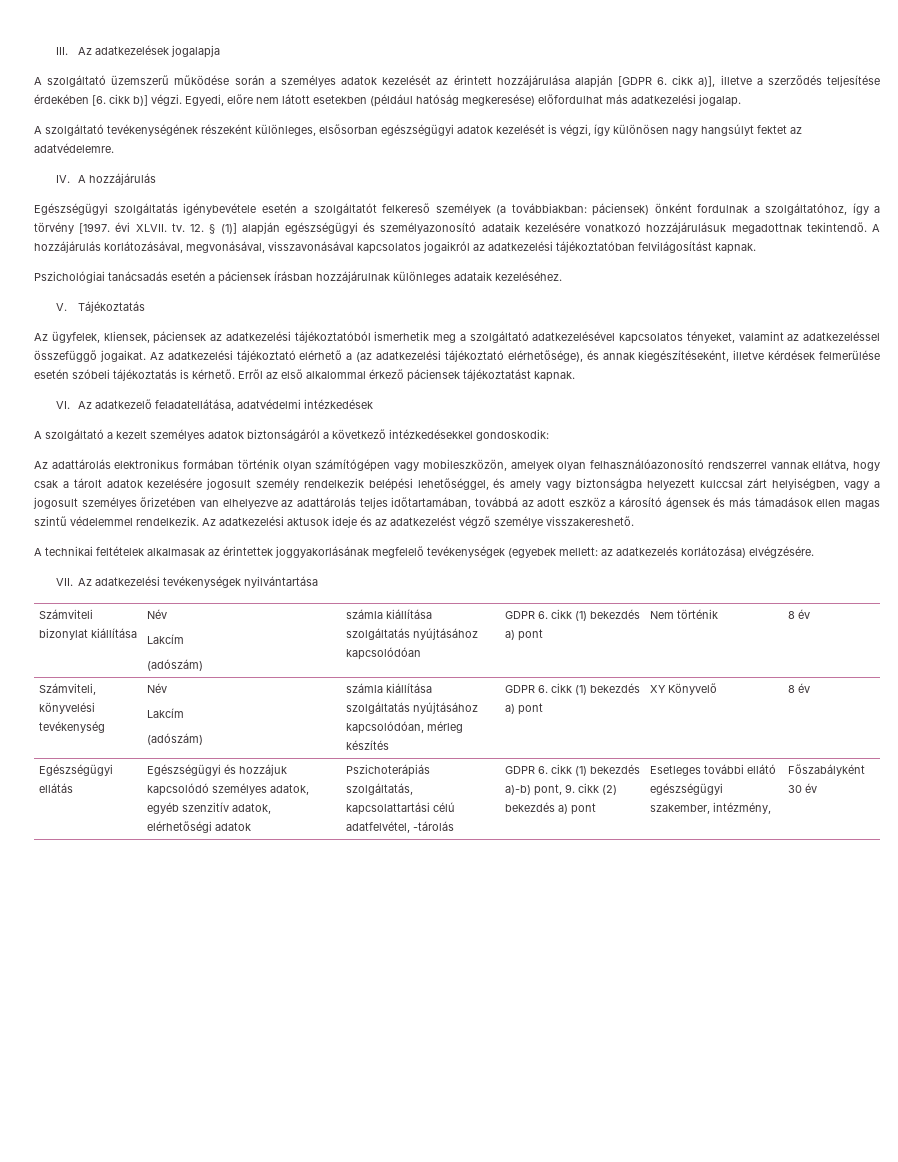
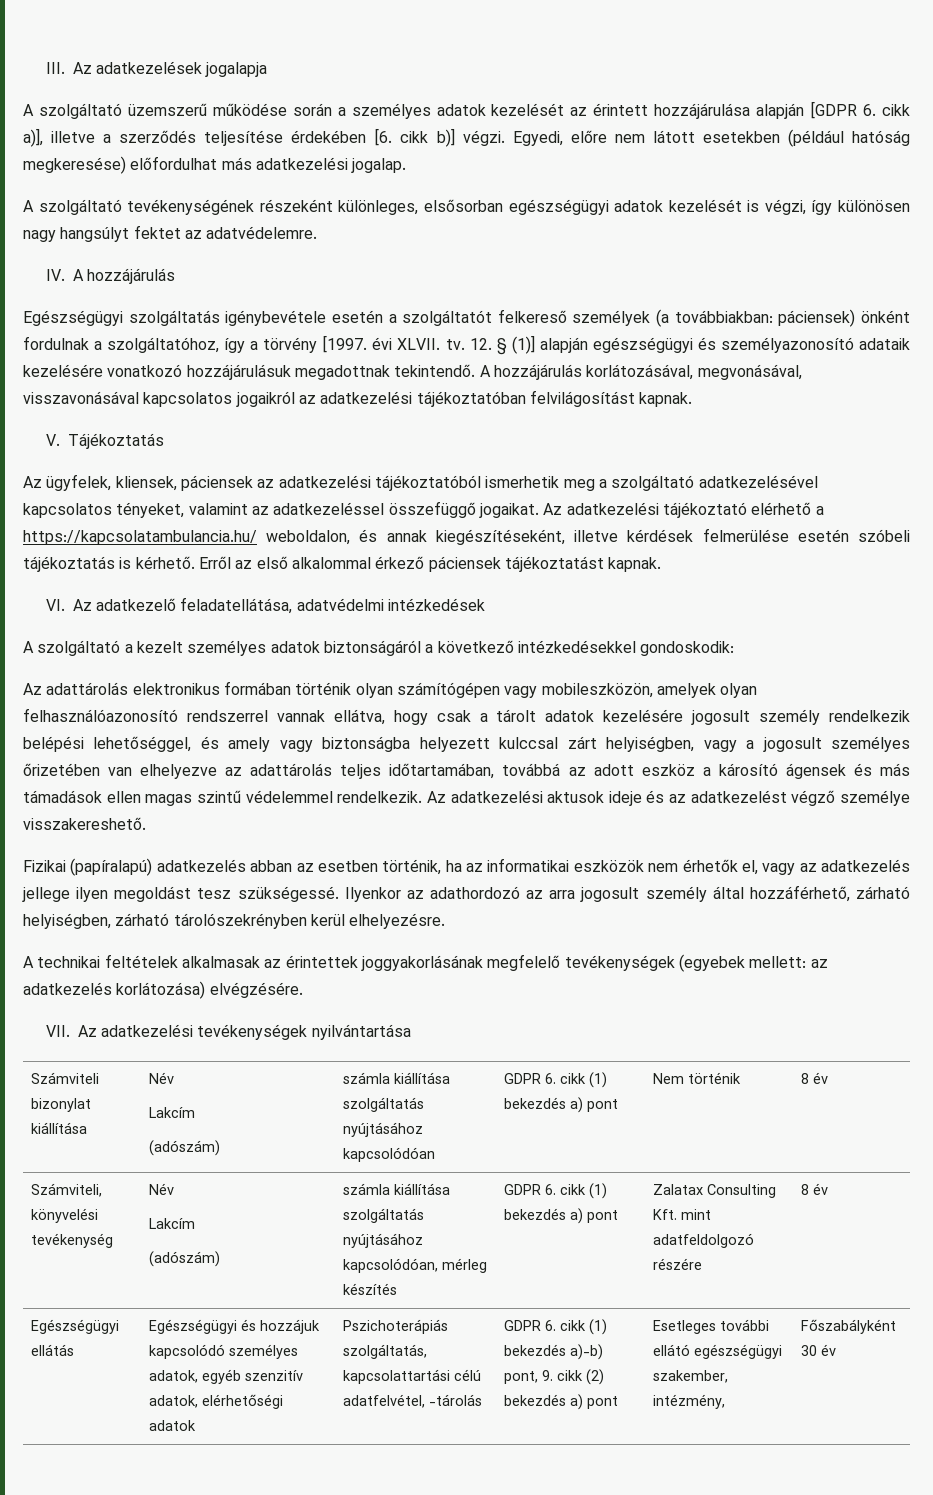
- Pszichológiai tanácsadás esetén a páciensek írásban hozzájárulnak különleges adataik kezeléséhez.
- Az adatkezelési tájékoztató elérhető a (az adatkezelési tájékoztató elérhetősége), és annak kiegészítéseként, illetve kérdések felmerülése esetén szóbeli tájékoztatás is kérhető.
+ Az adatkezelési tájékoztató elérhető a https://kapcsolatambulancia.hu/ weboldalon, és annak kiegészítéseként, illetve kérdések felmerülése esetén szóbeli tájékoztatás is kérhető.
+ Fizikai (papíralapú) adatkezelés abban az esetben történik, ha az informatikai eszközök nem érhetők el, vagy az adatkezelés jellege ilyen megoldást tesz szükségessé. Ilyenkor az adathordozó az arra jogosult személy által hozzáférhető, zárható helyiségben, zárható tárolószekrényben kerül elhelyezésre.
  Számviteli, könyvelési tevékenység | Név
  Lakcím
- (adószám) | számla kiállítása szolgáltatás nyújtásához kapcsolódóan, mérleg készítés | GDPR 6. cikk (1) bekezdés a) pont | XY Könyvelő | 8 év
+ (adószám) | számla kiállítása szolgáltatás nyújtásához kapcsolódóan, mérleg készítés | GDPR 6. cikk (1) bekezdés a) pont | Zalatax Consulting Kft. mint adatfeldolgozó részére | 8 év

